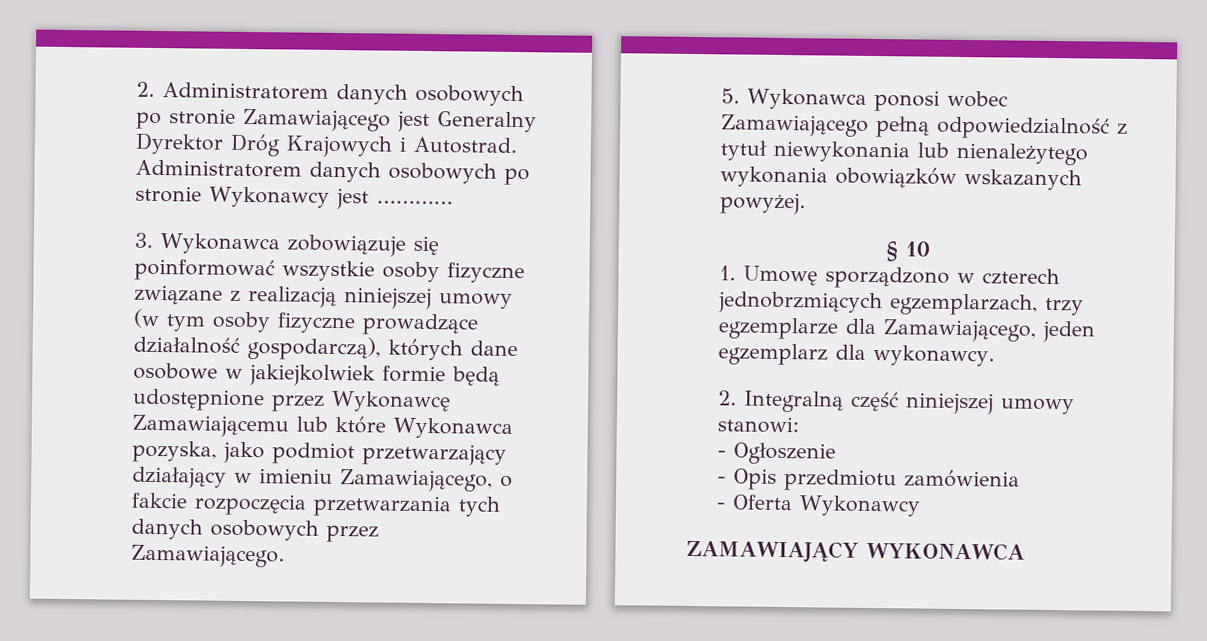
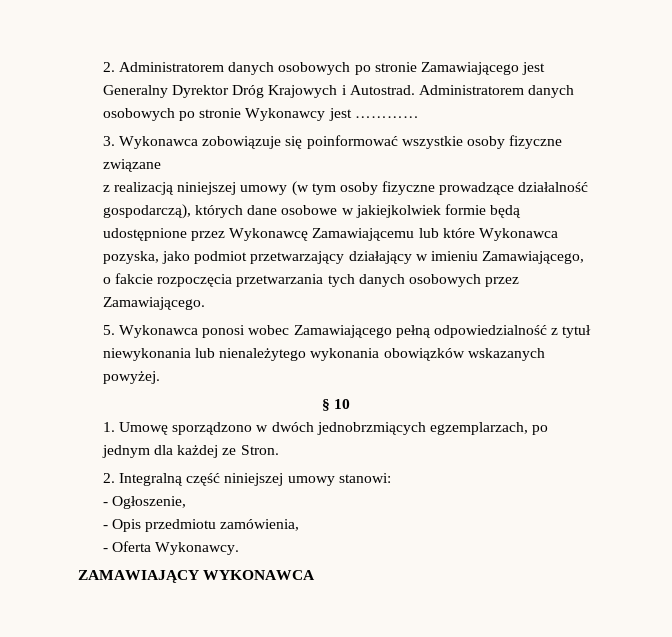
- 3. Wykonawca zobowiązuje się poinformować wszystkie osoby fizyczne związane z realizacją niniejszej umowy (w tym osoby fizyczne prowadzące działalność gospodarczą), których dane osobowe w jakiejkolwiek formie będą udostępnione przez Wykonawcę Zamawiającemu lub które Wykonawca pozyska, jako podmiot przetwarzający działający w imieniu Zamawiającego, o fakcie rozpoczęcia przetwarzania tych danych osobowych przez Zamawiającego.
+ 3. Wykonawca zobowiązuje się poinformować wszystkie osoby fizyczne związane
+ z realizacją niniejszej umowy (w tym osoby fizyczne prowadzące działalność gospodarczą), których dane osobowe w jakiejkolwiek formie będą udostępnione przez Wykonawcę Zamawiającemu lub które Wykonawca pozyska, jako podmiot przetwarzający działający w imieniu Zamawiającego, o fakcie rozpoczęcia przetwarzania tych danych osobowych przez Zamawiającego.
- 1. Umowę sporządzono w czterech jednobrzmiących egzemplarzach, trzy egzemplarze dla Zamawiającego, jeden egzemplarz dla wykonawcy.
+ 1. Umowę sporządzono w dwóch jednobrzmiących egzemplarzach, po jednym dla każdej ze Stron.
- - Ogłoszenie
+ - Ogłoszenie,
- - Opis przedmiotu zamówienia
+ - Opis przedmiotu zamówienia,
- - Oferta Wykonawcy
+ - Oferta Wykonawcy.

